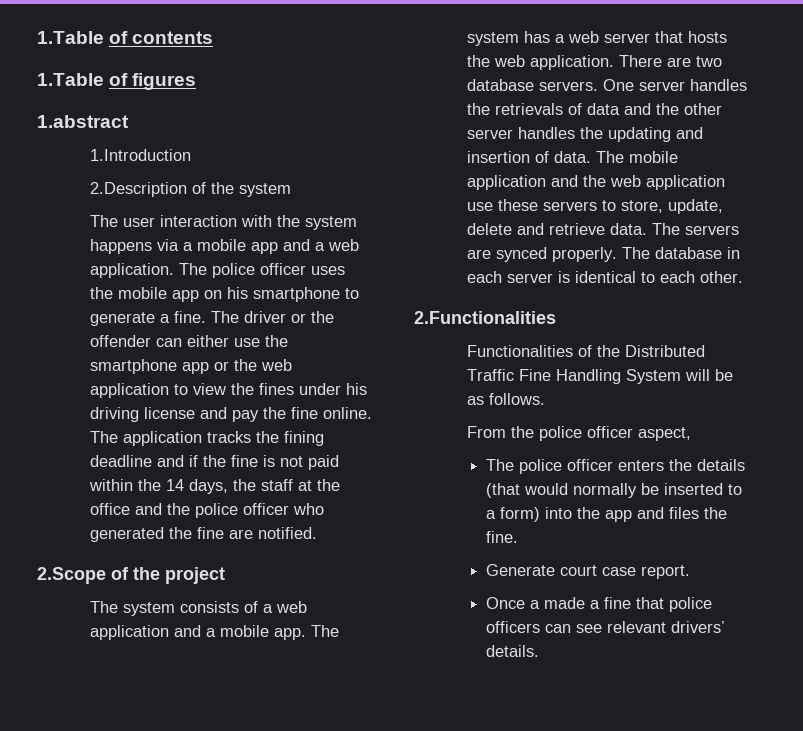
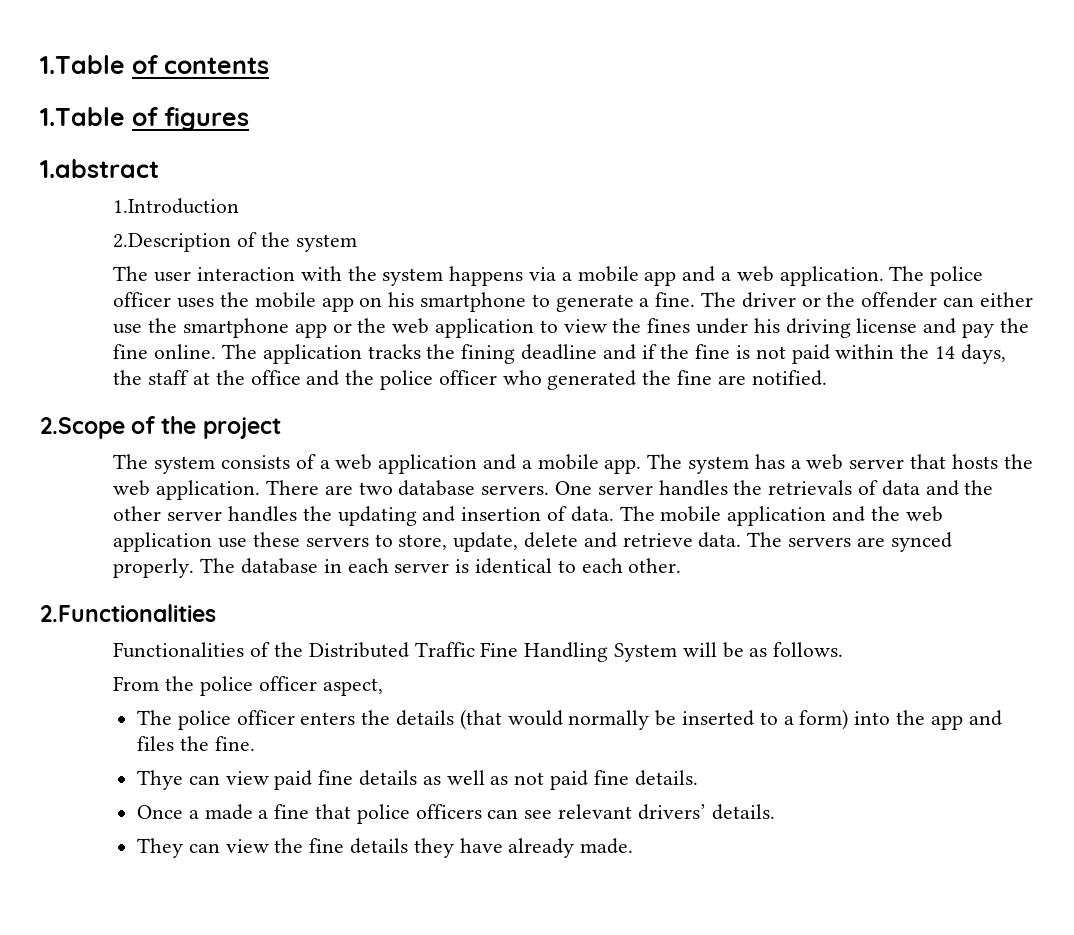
- Generate court case report.
+ Thye can view paid fine details as well as not paid fine details.
+ They can view the fine details they have already made.

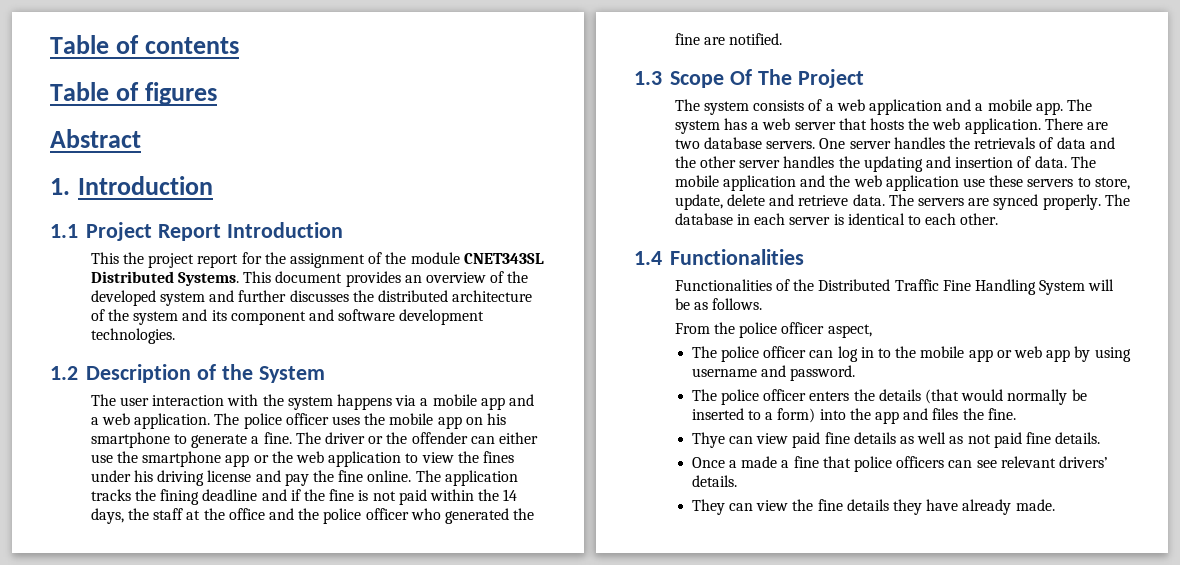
- 1.Table of contents
+ Table of contents
- 1.Table of figures
+ Table of figures
- 1.abstract
- 1.Introduction
- 2.Description of the system
+ Abstract
+ 1. Introduction
+ 1.1 Project Report Introduction
+ This the project report for the assignment of the module CNET343SL Distributed Systems. This document provides an overview of the developed system and further discusses the distributed architecture of the system and its component and software development technologies.
+ 1.2 Description of the System
- 2.Scope of the project
+ 1.3 Scope Of The Project
- 2.Functionalities
+ 1.4 Functionalities
+ The police officer can log in to the mobile app or web app by using username and password.

